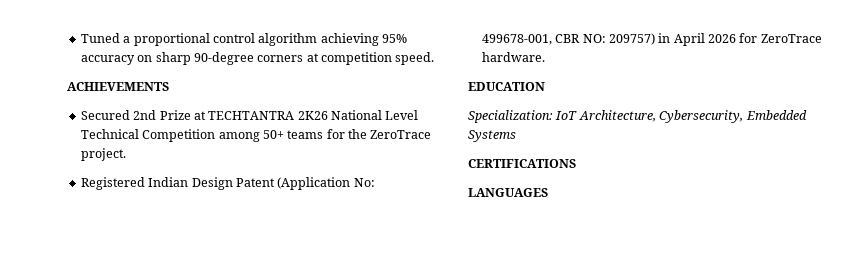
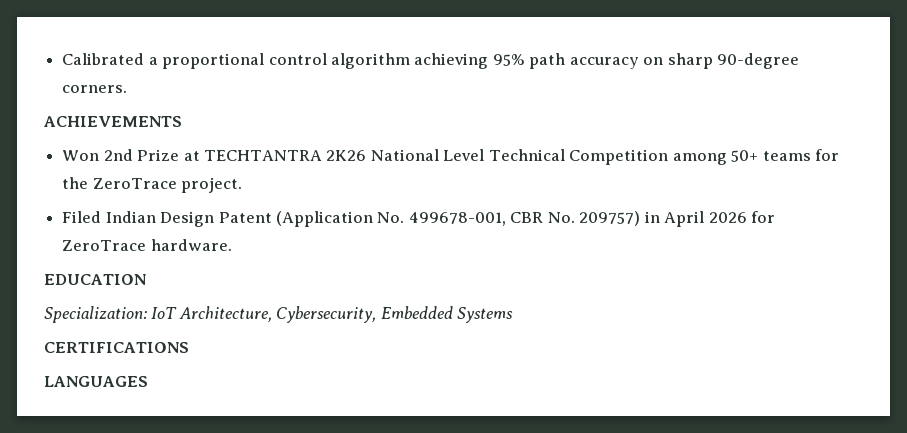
- Tuned a proportional control algorithm achieving 95% accuracy on sharp 90-degree corners at competition speed.
+ Calibrated a proportional control algorithm achieving 95% path accuracy on sharp 90-degree corners.
- Secured 2nd Prize at TECHTANTRA 2K26 National Level Technical Competition among 50+ teams for the ZeroTrace project.
+ Won 2nd Prize at TECHTANTRA 2K26 National Level Technical Competition among 50+ teams for the ZeroTrace project.
- Registered Indian Design Patent (Application No: 499678-001, CBR NO: 209757) in April 2026 for ZeroTrace hardware.
+ Filed Indian Design Patent (Application No. 499678-001, CBR No. 209757) in April 2026 for ZeroTrace hardware.

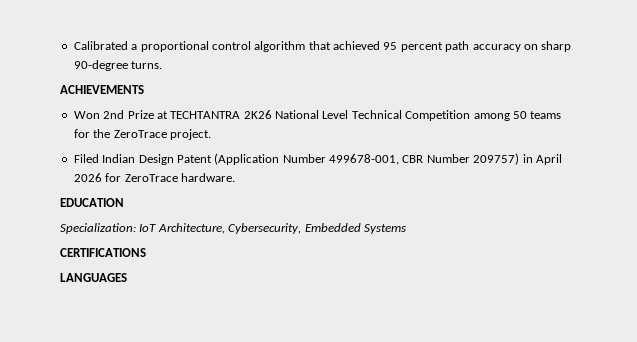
- Calibrated a proportional control algorithm achieving 95% path accuracy on sharp 90-degree corners.
+ Calibrated a proportional control algorithm that achieved 95 percent path accuracy on sharp 90-degree turns.
- Won 2nd Prize at TECHTANTRA 2K26 National Level Technical Competition among 50+ teams for the ZeroTrace project.
+ Won 2nd Prize at TECHTANTRA 2K26 National Level Technical Competition among 50 teams for the ZeroTrace project.
- Filed Indian Design Patent (Application No. 499678-001, CBR No. 209757) in April 2026 for ZeroTrace hardware.
+ Filed Indian Design Patent (Application Number 499678-001, CBR Number 209757) in April 2026 for ZeroTrace hardware.

